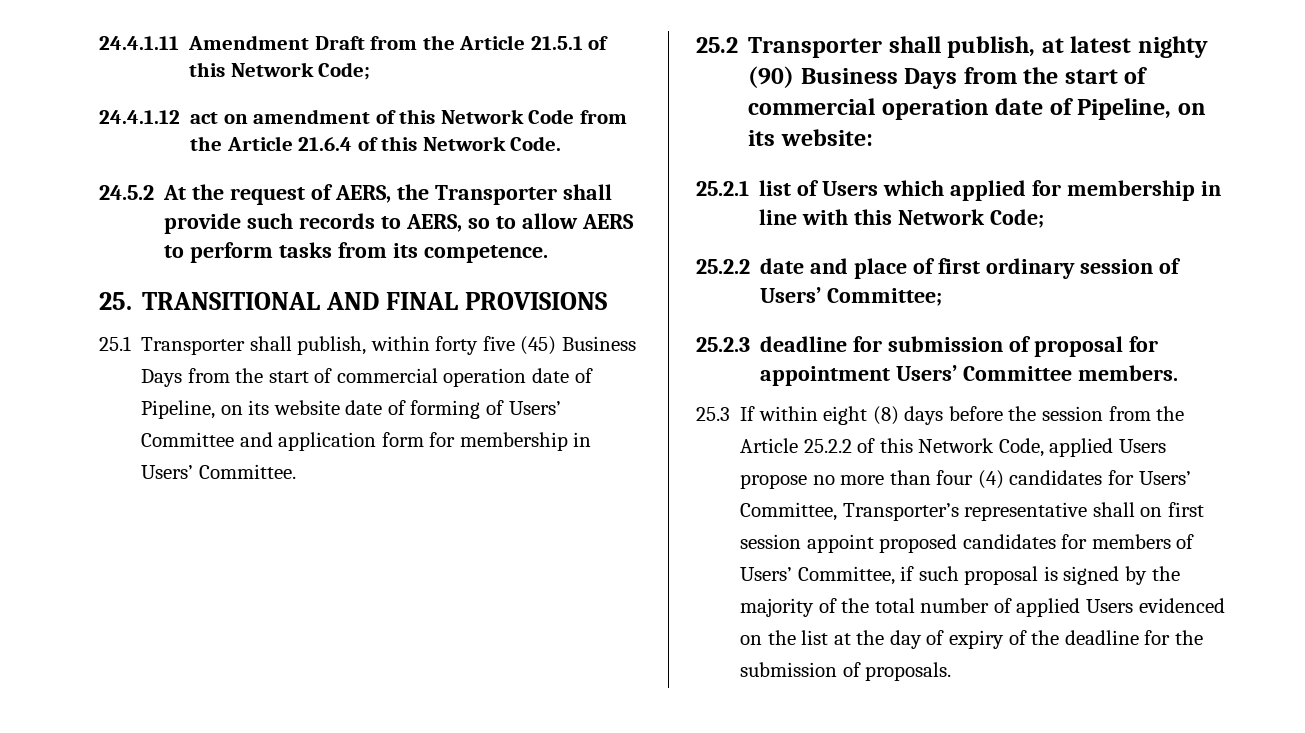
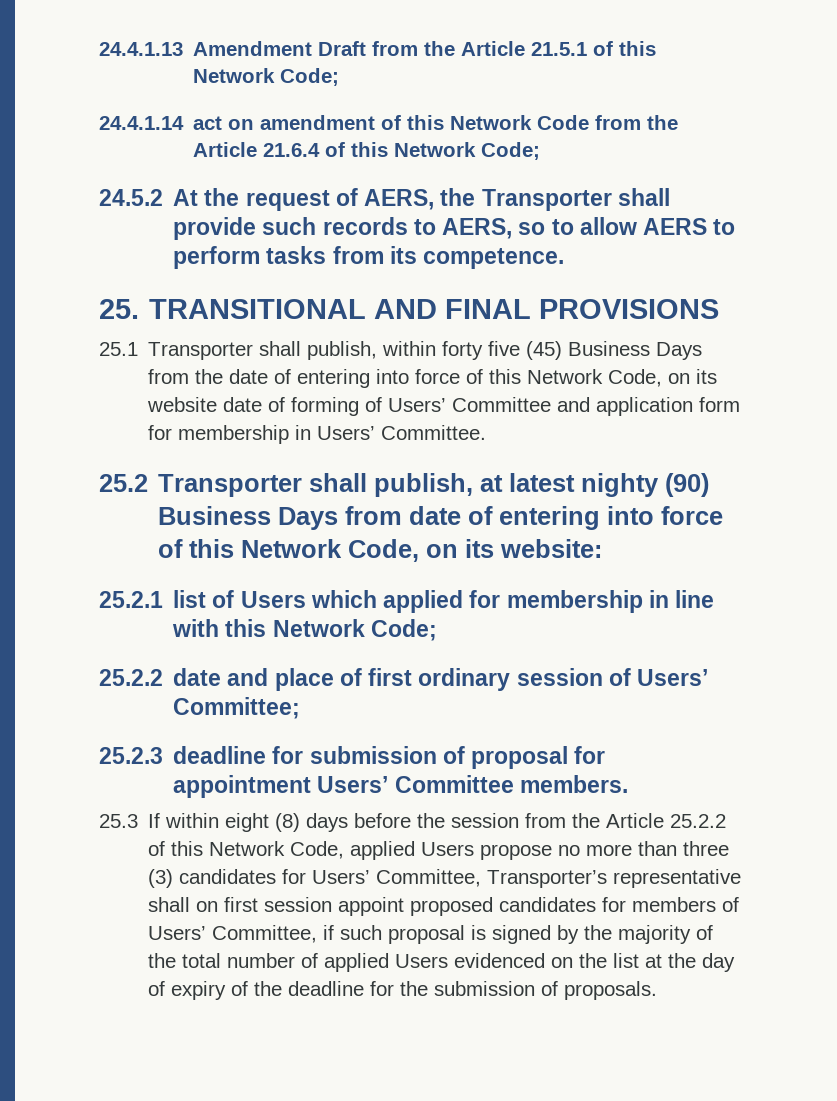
- 24.4.1.11 Amendment Draft from the Article 21.5.1 of this Network Code;
+ 24.4.1.13 Amendment Draft from the Article 21.5.1 of this Network Code;
- 24.4.1.12 act on amendment of this Network Code from the Article 21.6.4 of this Network Code.
+ 24.4.1.14 act on amendment of this Network Code from the Article 21.6.4 of this Network Code;
- 25.1 Transporter shall publish, within forty five (45) Business Days from the start of commercial operation date of Pipeline, on its website date of forming of Users’ Committee and application form for membership in Users’ Committee.
+ 25.1 Transporter shall publish, within forty five (45) Business Days from the date of entering into force of this Network Code, on its website date of forming of Users’ Committee and application form for membership in Users’ Committee.
- 25.2 Transporter shall publish, at latest nighty (90) Business Days from the start of commercial operation date of Pipeline, on its website:
+ 25.2 Transporter shall publish, at latest nighty (90) Business Days from date of entering into force of this Network Code, on its website:
- 25.3 If within eight (8) days before the session from the Article 25.2.2 of this Network Code, applied Users propose no more than four (4) candidates for Users’ Committee, Transporter’s representative shall on first session appoint proposed candidates for members of Users’ Committee, if such proposal is signed by the majority of the total number of applied Users evidenced on the list at the day of expiry of the deadline for the submission of proposals.
+ 25.3 If within eight (8) days before the session from the Article 25.2.2 of this Network Code, applied Users propose no more than three (3) candidates for Users’ Committee, Transporter’s representative shall on first session appoint proposed candidates for members of Users’ Committee, if such proposal is signed by the majority of the total number of applied Users evidenced on the list at the day of expiry of the deadline for the submission of proposals.

